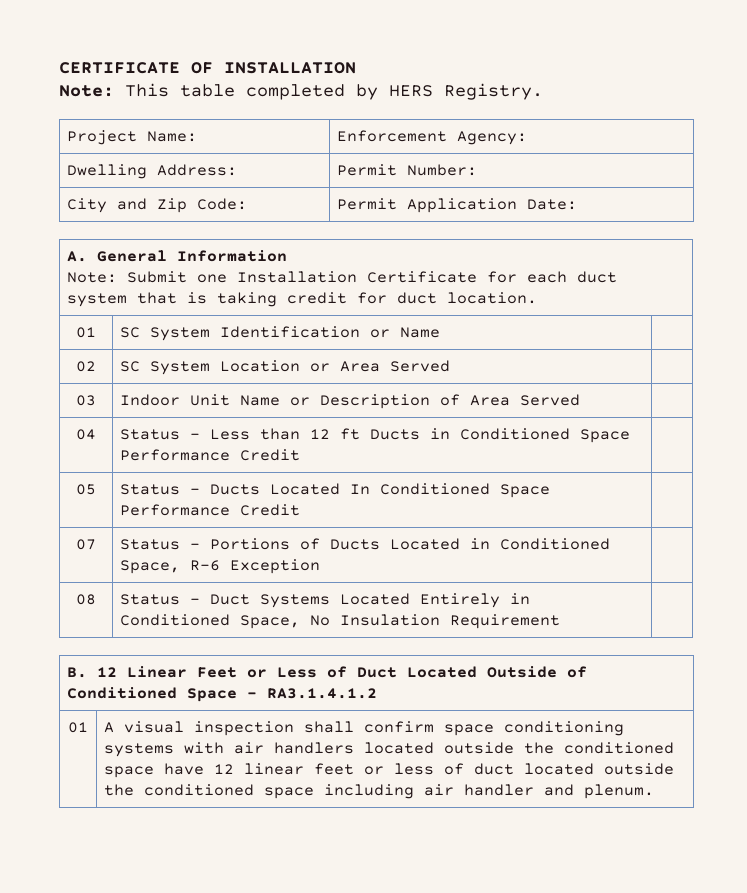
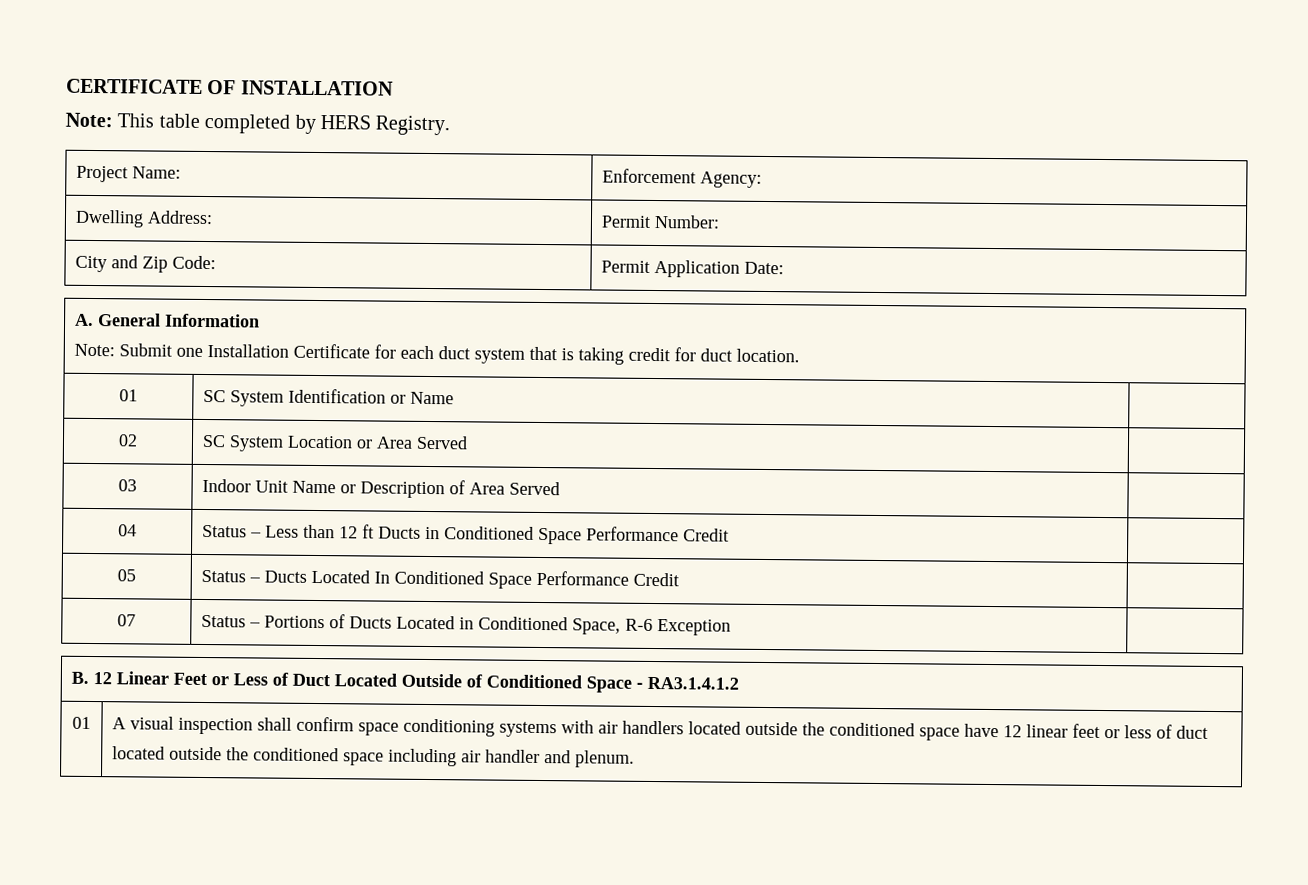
- 08 | Status – Duct Systems Located Entirely in Conditioned Space, No Insulation Requirement |

